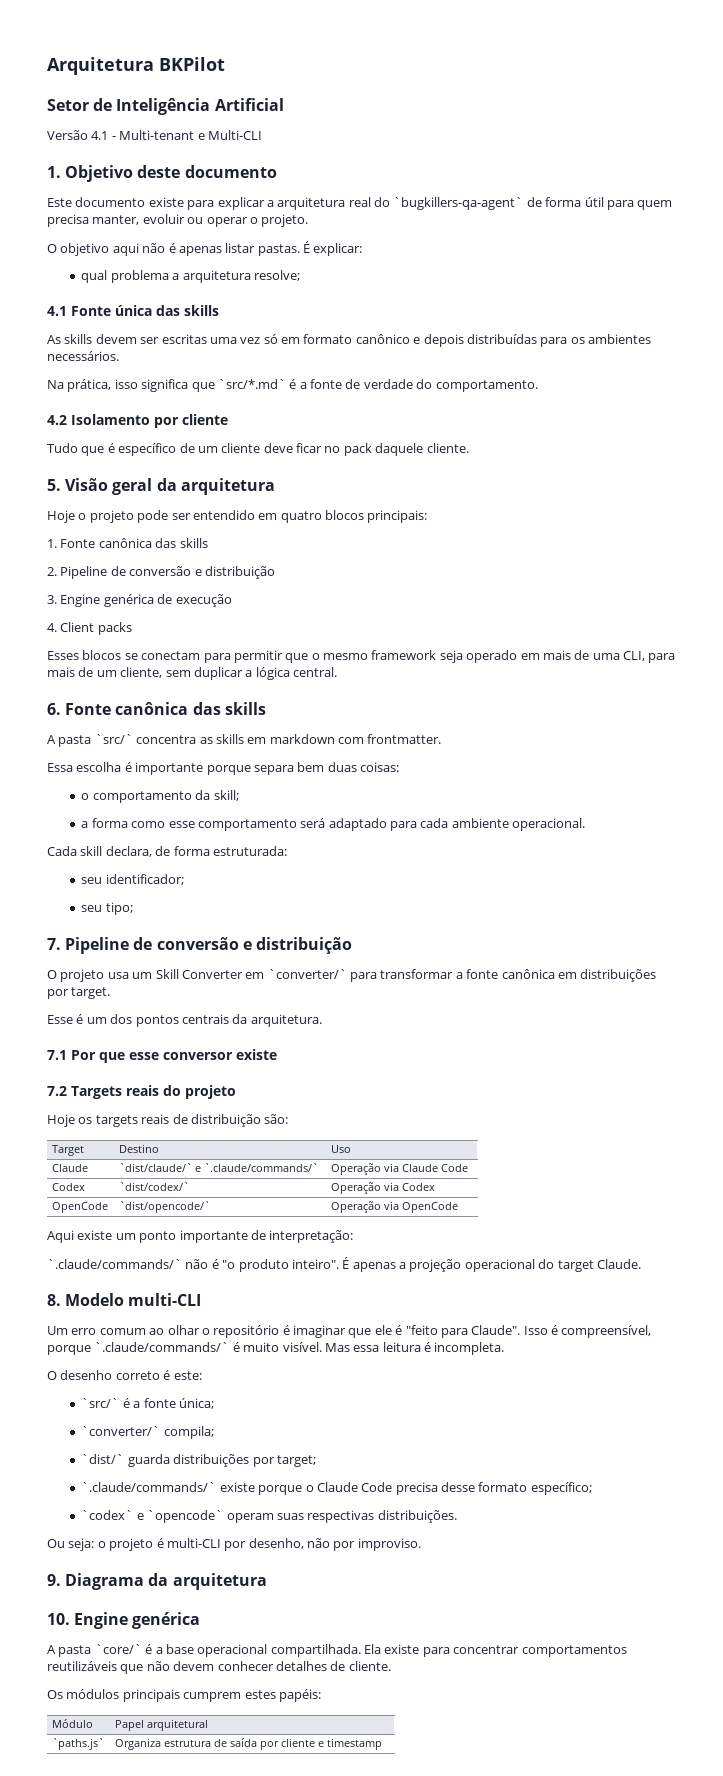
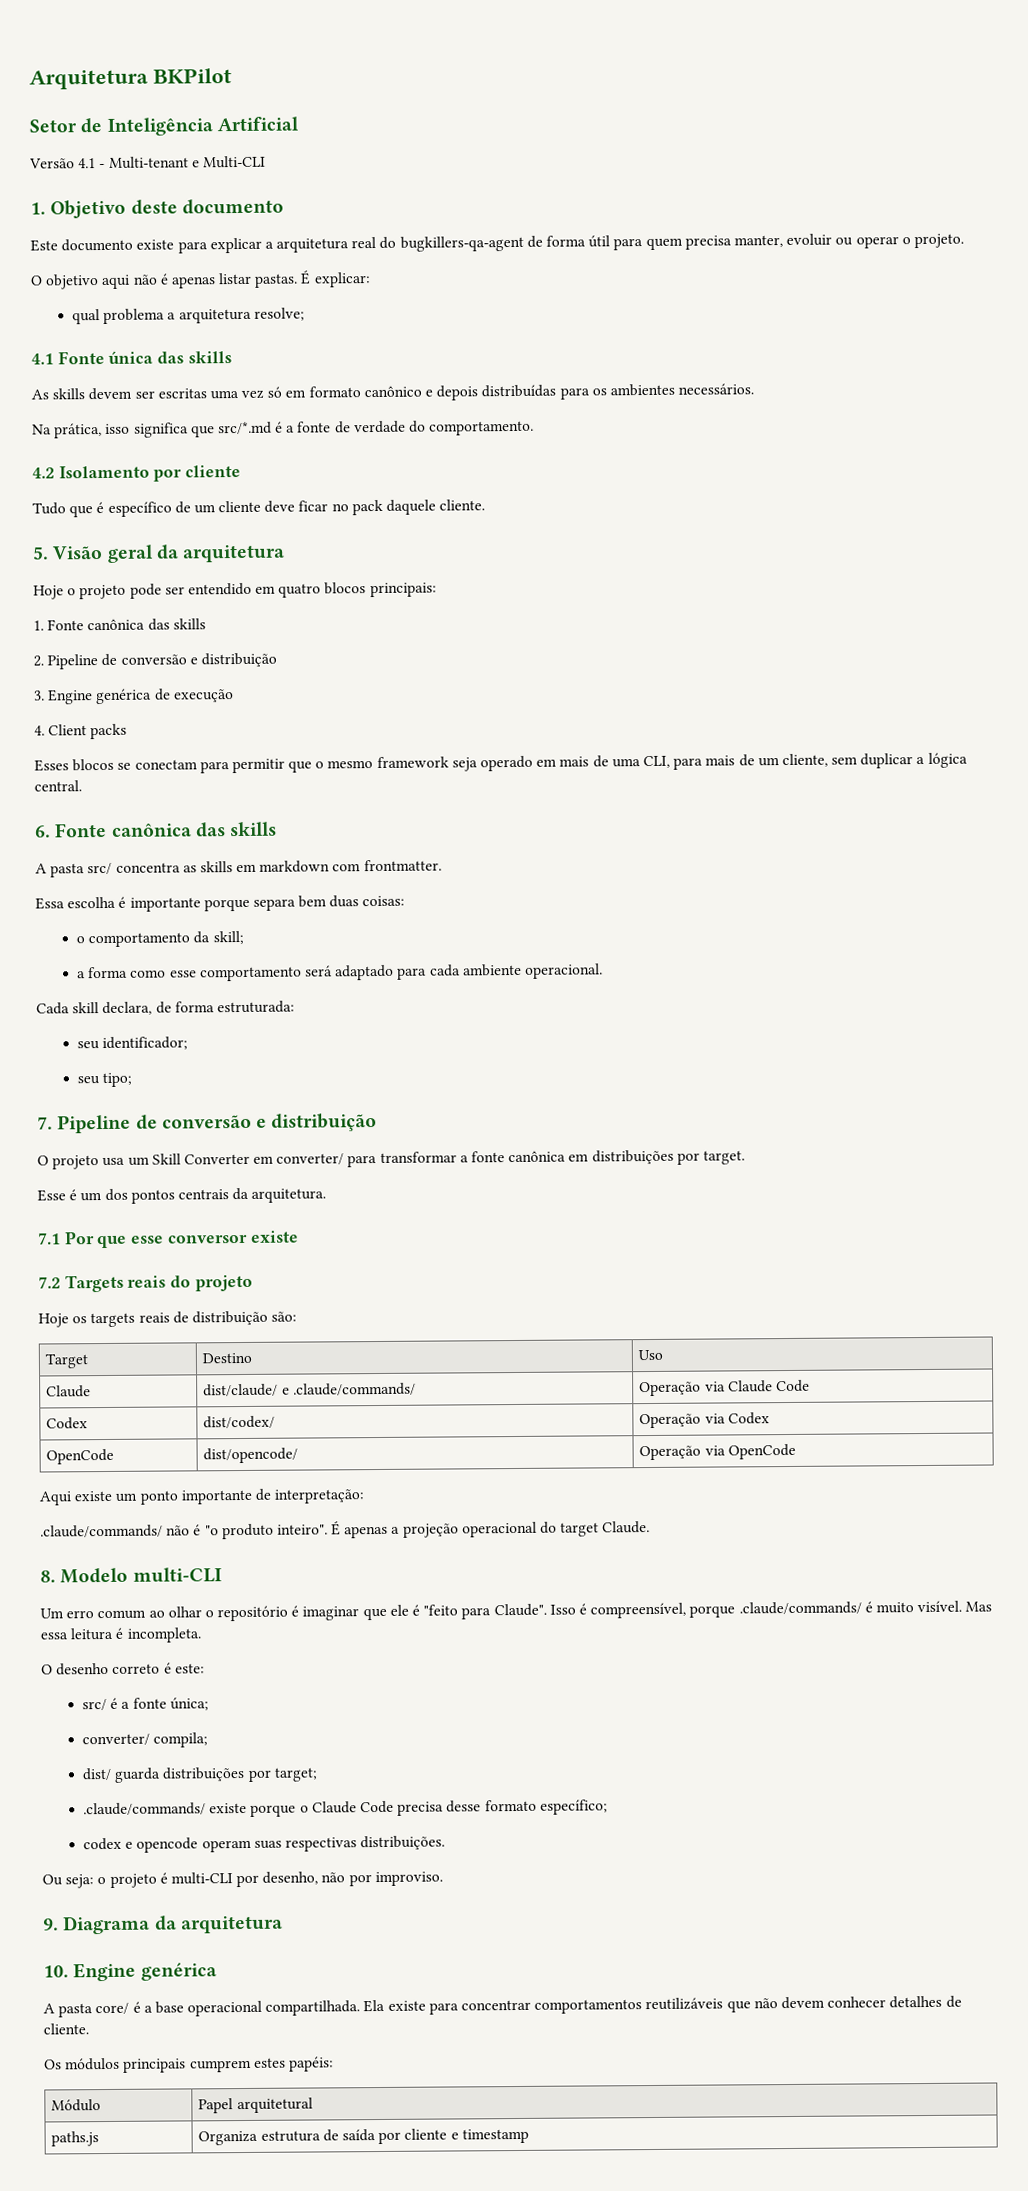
- Este documento existe para explicar a arquitetura real do `bugkillers-qa-agent` de forma útil para quem precisa manter, evoluir ou operar o projeto.
+ Este documento existe para explicar a arquitetura real do bugkillers-qa-agent de forma útil para quem precisa manter, evoluir ou operar o projeto.
- Na prática, isso significa que `src/*.md` é a fonte de verdade do comportamento.
+ Na prática, isso significa que src/*.md é a fonte de verdade do comportamento.
- A pasta `src/` concentra as skills em markdown com frontmatter.
+ A pasta src/ concentra as skills em markdown com frontmatter.
- O projeto usa um Skill Converter em `converter/` para transformar a fonte canônica em distribuições por target.
+ O projeto usa um Skill Converter em converter/ para transformar a fonte canônica em distribuições por target.
- Claude | `dist/claude/` e `.claude/commands/` | Operação via Claude Code
+ Claude | dist/claude/ e .claude/commands/ | Operação via Claude Code
- Codex | `dist/codex/` | Operação via Codex
+ Codex | dist/codex/ | Operação via Codex
- OpenCode | `dist/opencode/` | Operação via OpenCode
+ OpenCode | dist/opencode/ | Operação via OpenCode
- `.claude/commands/` não é "o produto inteiro".
+ .claude/commands/ não é "o produto inteiro".
- Isso é compreensível, porque `.claude/commands/` é muito visível.
+ Isso é compreensível, porque .claude/commands/ é muito visível.
- `src/` é a fonte única;
+ src/ é a fonte única;
- `converter/` compila;
+ converter/ compila;
- `dist/` guarda distribuições por target;
+ dist/ guarda distribuições por target;
- `.claude/commands/` existe porque o Claude Code precisa desse formato específico;
+ .claude/commands/ existe porque o Claude Code precisa desse formato específico;
- `codex` e `opencode` operam suas respectivas distribuições.
+ codex e opencode operam suas respectivas distribuições.
- A pasta `core/` é a base operacional compartilhada.
+ A pasta core/ é a base operacional compartilhada.
- `paths.js` | Organiza estrutura de saída por cliente e timestamp
+ paths.js | Organiza estrutura de saída por cliente e timestamp

